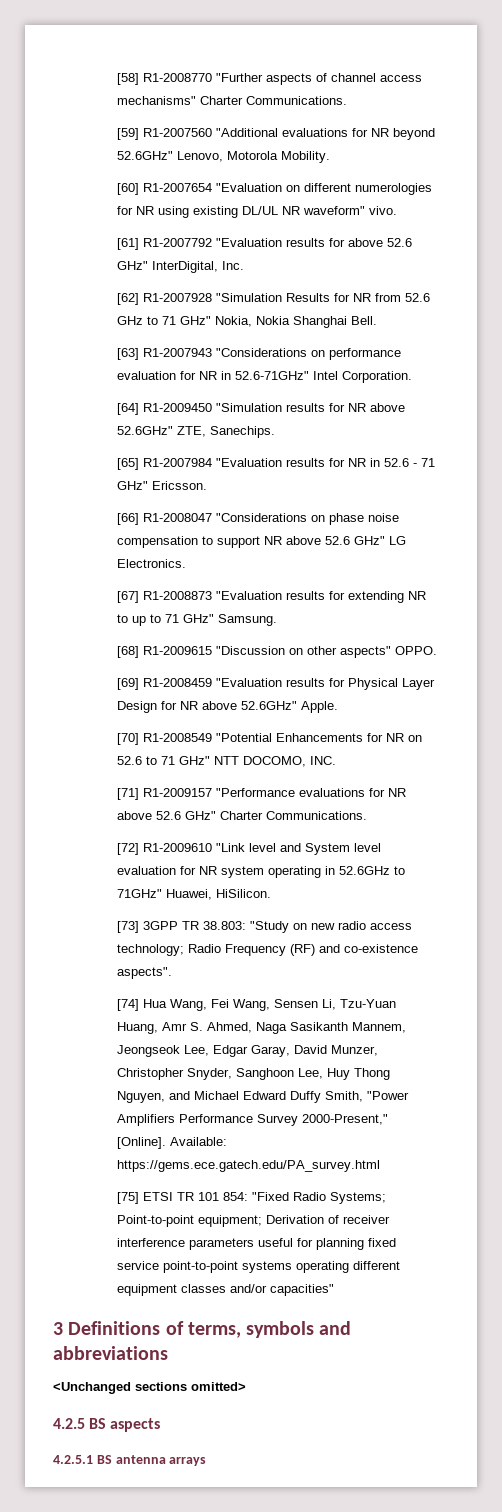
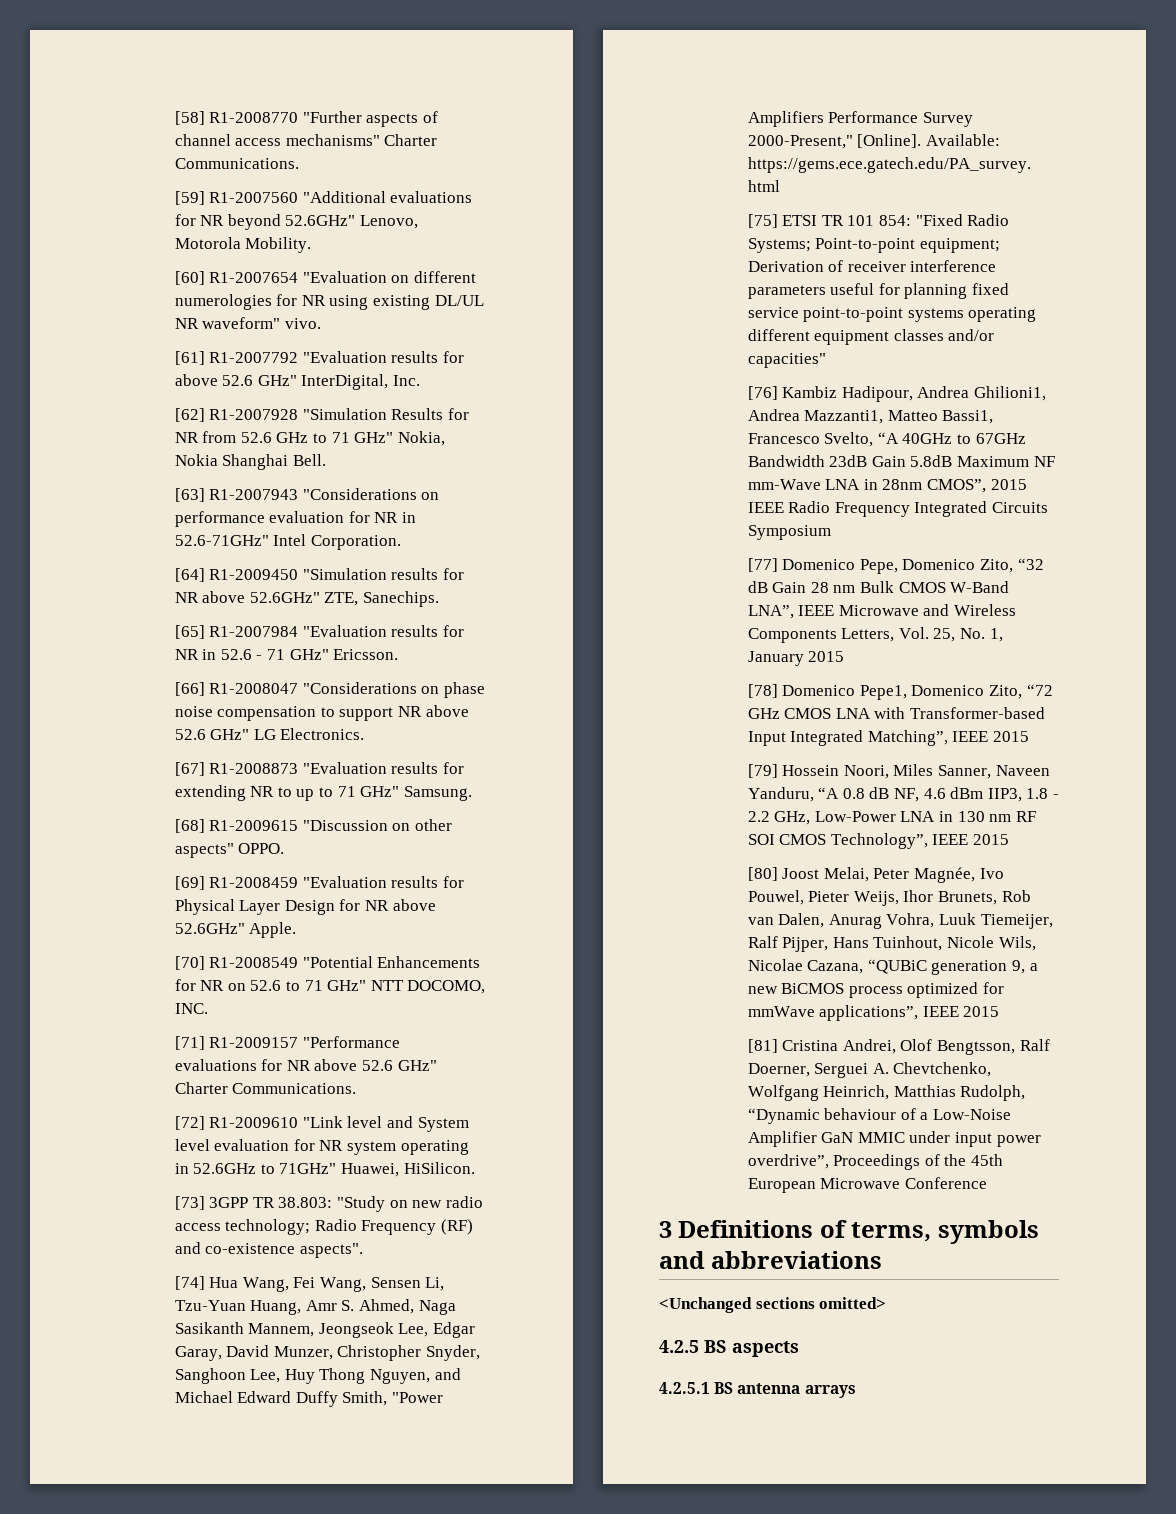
+ [76] Kambiz Hadipour, Andrea Ghilioni1, Andrea Mazzanti1, Matteo Bassi1, Francesco Svelto, “A 40GHz to 67GHz Bandwidth 23dB Gain 5.8dB Maximum NF mm-Wave LNA in 28nm CMOS”, 2015 IEEE Radio Frequency Integrated Circuits Symposium
+ [77] Domenico Pepe, Domenico Zito, “32 dB Gain 28 nm Bulk CMOS W-Band LNA”, IEEE Microwave and Wireless Components Letters, Vol. 25, No. 1, January 2015
+ [78] Domenico Pepe1, Domenico Zito, “72 GHz CMOS LNA with Transformer-based Input Integrated Matching”, IEEE 2015
+ [79] Hossein Noori, Miles Sanner, Naveen Yanduru, “A 0.8 dB NF, 4.6 dBm IIP3, 1.8 - 2.2 GHz, Low-Power LNA in 130 nm RF SOI CMOS Technology”, IEEE 2015
+ [80] Joost Melai, Peter Magnée, Ivo Pouwel, Pieter Weijs, Ihor Brunets, Rob van Dalen, Anurag Vohra, Luuk Tiemeijer, Ralf Pijper, Hans Tuinhout, Nicole Wils, Nicolae Cazana, “QUBiC generation 9, a new BiCMOS process optimized for mmWave applications”, IEEE 2015
+ [81] Cristina Andrei, Olof Bengtsson, Ralf Doerner, Serguei A. Chevtchenko, Wolfgang Heinrich, Matthias Rudolph, “Dynamic behaviour of a Low-Noise Amplifier GaN MMIC under input power overdrive”, Proceedings of the 45th European Microwave Conference

